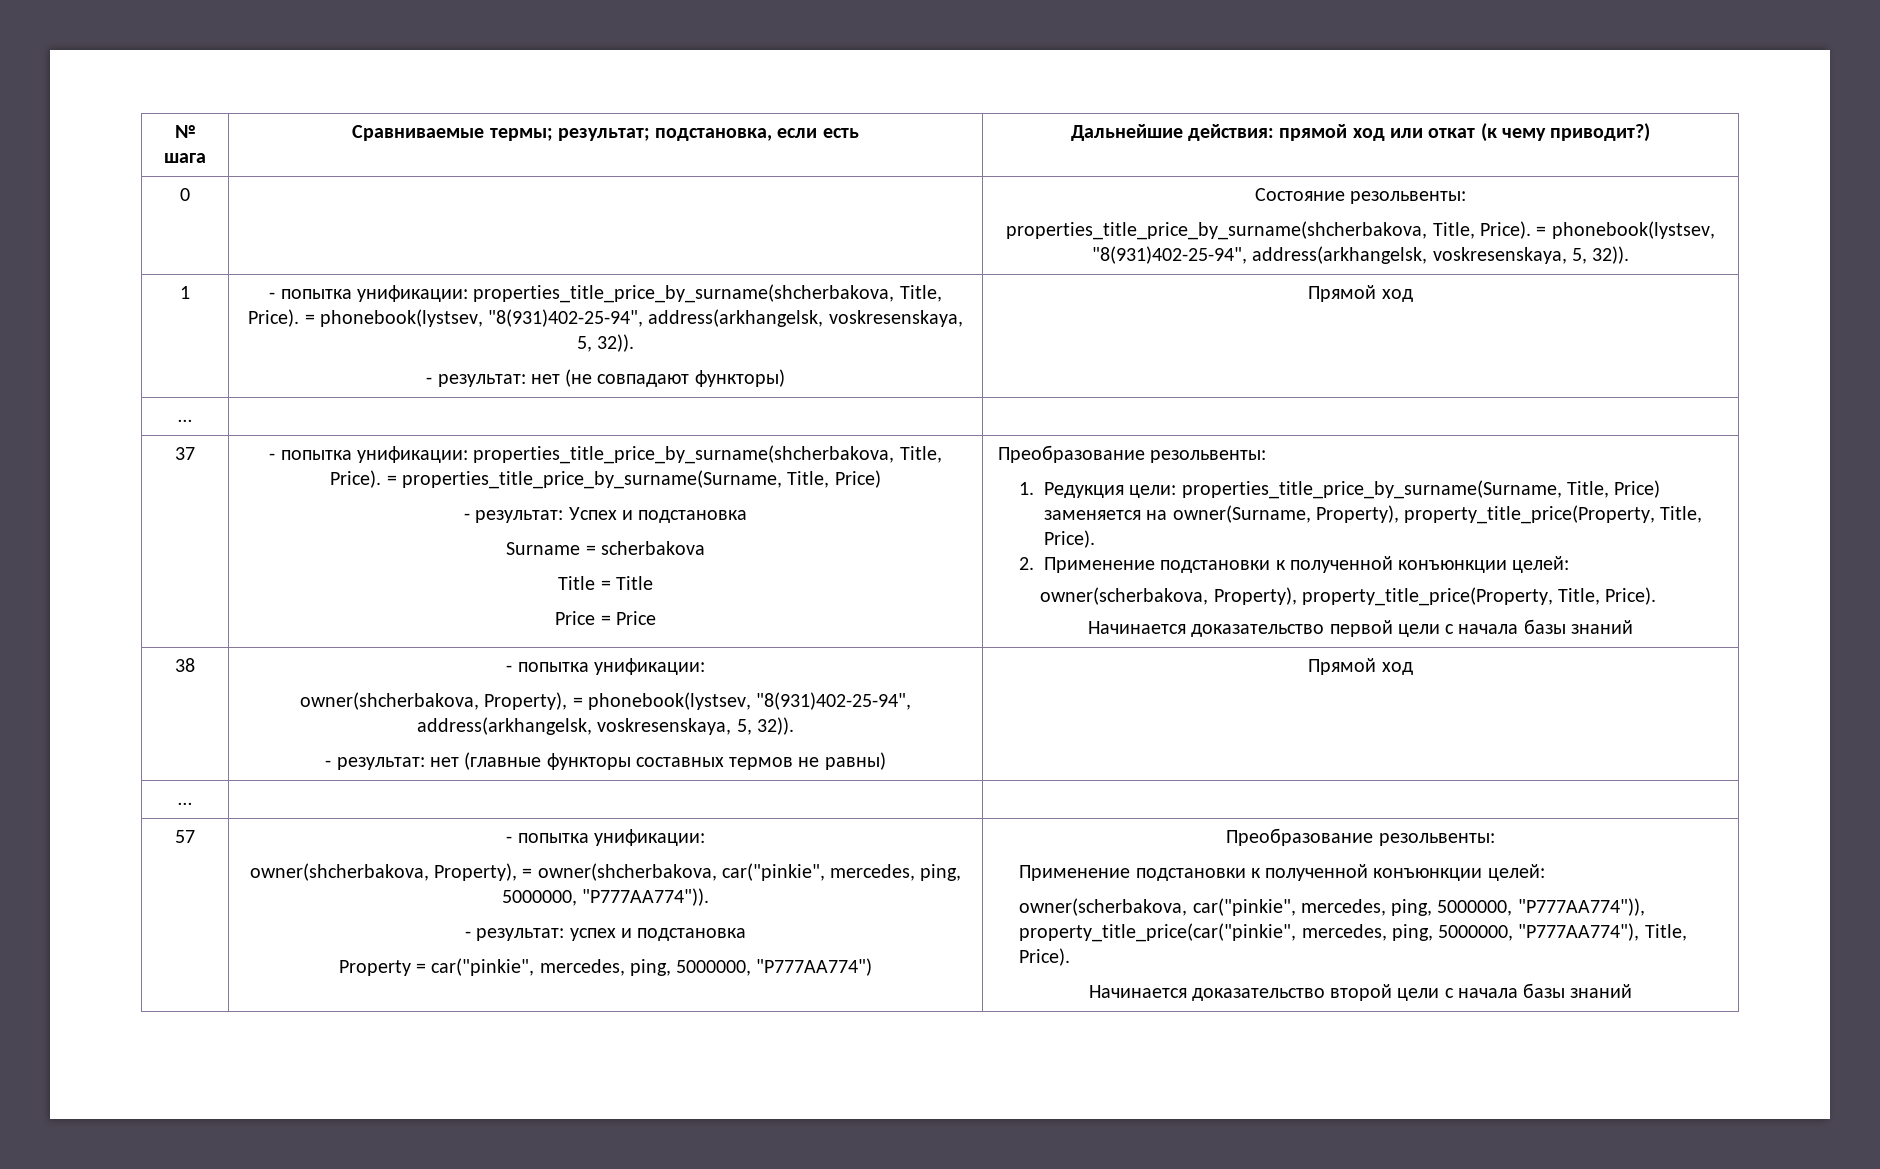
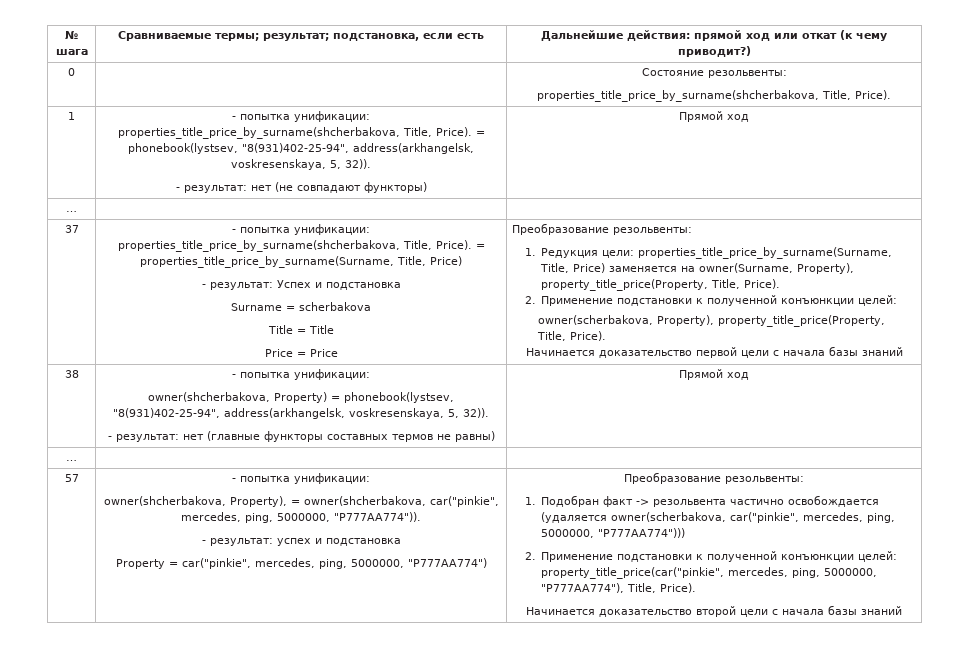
  0 | | Состояние резольвенты:
- properties_title_price_by_surname(shcherbakova, Title, Price). = phonebook(lystsev, "8(931)402-25-94", address(arkhangelsk, voskresenskaya, 5, 32)).
+ properties_title_price_by_surname(shcherbakova, Title, Price).
  38 | - попытка унификации:
- owner(shcherbakova, Property), = phonebook(lystsev, "8(931)402-25-94", address(arkhangelsk, voskresenskaya, 5, 32)).
+ owner(shcherbakova, Property) = phonebook(lystsev, "8(931)402-25-94", address(arkhangelsk, voskresenskaya, 5, 32)).
  Property = car("pinkie", mercedes, ping, 5000000, "P777AA774") | Преобразование резольвенты:
- Применение подстановки к полученной конъюнкции целей:
- owner(scherbakova, car("pinkie", mercedes, ping, 5000000, "P777AA774")), property_title_price(car("pinkie", mercedes, ping, 5000000, "P777AA774"), Title, Price).
+ 1. Подобран факт -> резольвента частично освобождается (удаляется owner(scherbakova, car("pinkie", mercedes, ping, 5000000, "P777AA774")))
+ 2. Применение подстановки к полученной конъюнкции целей: property_title_price(car("pinkie", mercedes, ping, 5000000, "P777AA774"), Title, Price).

